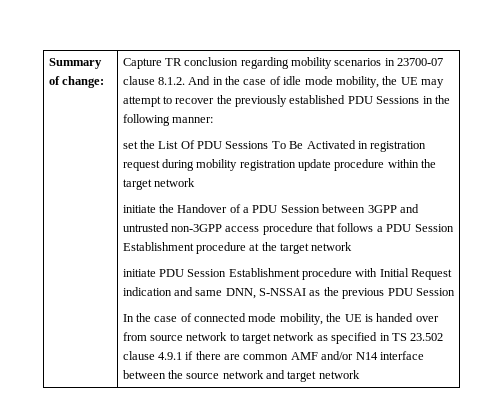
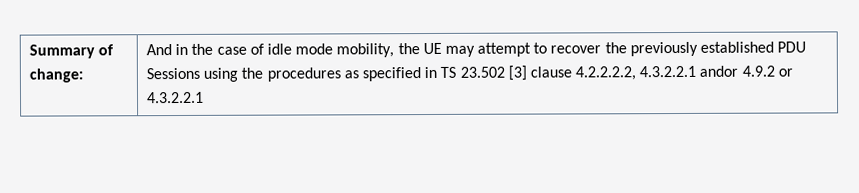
- Capture TR conclusion regarding mobility scenarios in 23700-07 clause 8.1.2. And in the case of idle mode mobility, the UE may attempt to recover the previously established PDU Sessions in the following manner:
- set the List Of PDU Sessions To Be Activated in registration request during mobility registration update procedure within the target network
- initiate the Handover of a PDU Session between 3GPP and untrusted non-3GPP access procedure that follows a PDU Session Establishment procedure at the target network
- initiate PDU Session Establishment procedure with Initial Request indication and same DNN, S-NSSAI as the previous PDU Session
- In the case of connected mode mobility, the UE is handed over from source network to target network as specified in TS 23.502 clause 4.9.1 if there are common AMF and/or N14 interface between the source network and target network
+ And in the case of idle mode mobility, the UE may attempt to recover the previously established PDU Sessions using the procedures as specified in TS 23.502 [3] clause 4.2.2.2.2, 4.3.2.2.1 andor 4.9.2 or 4.3.2.2.1

